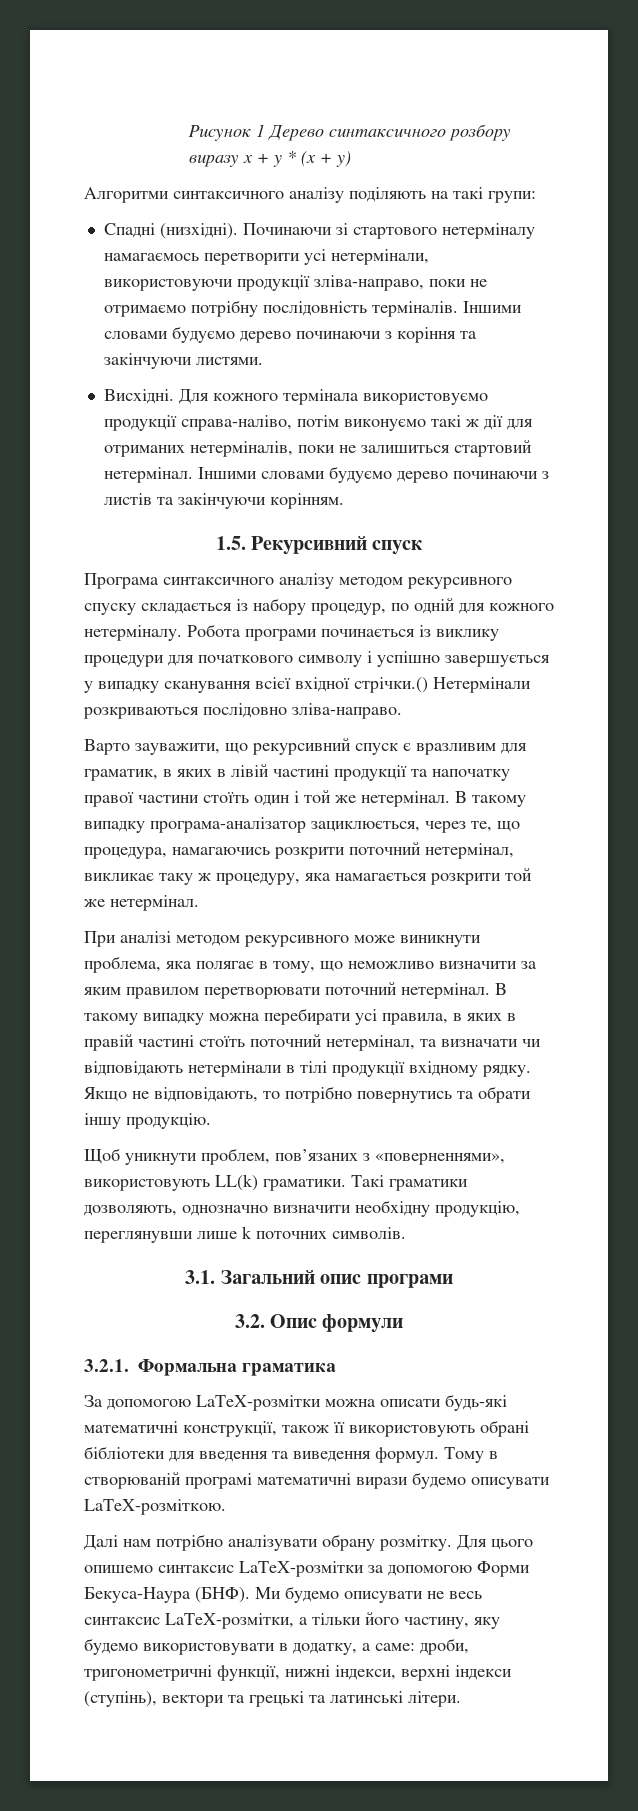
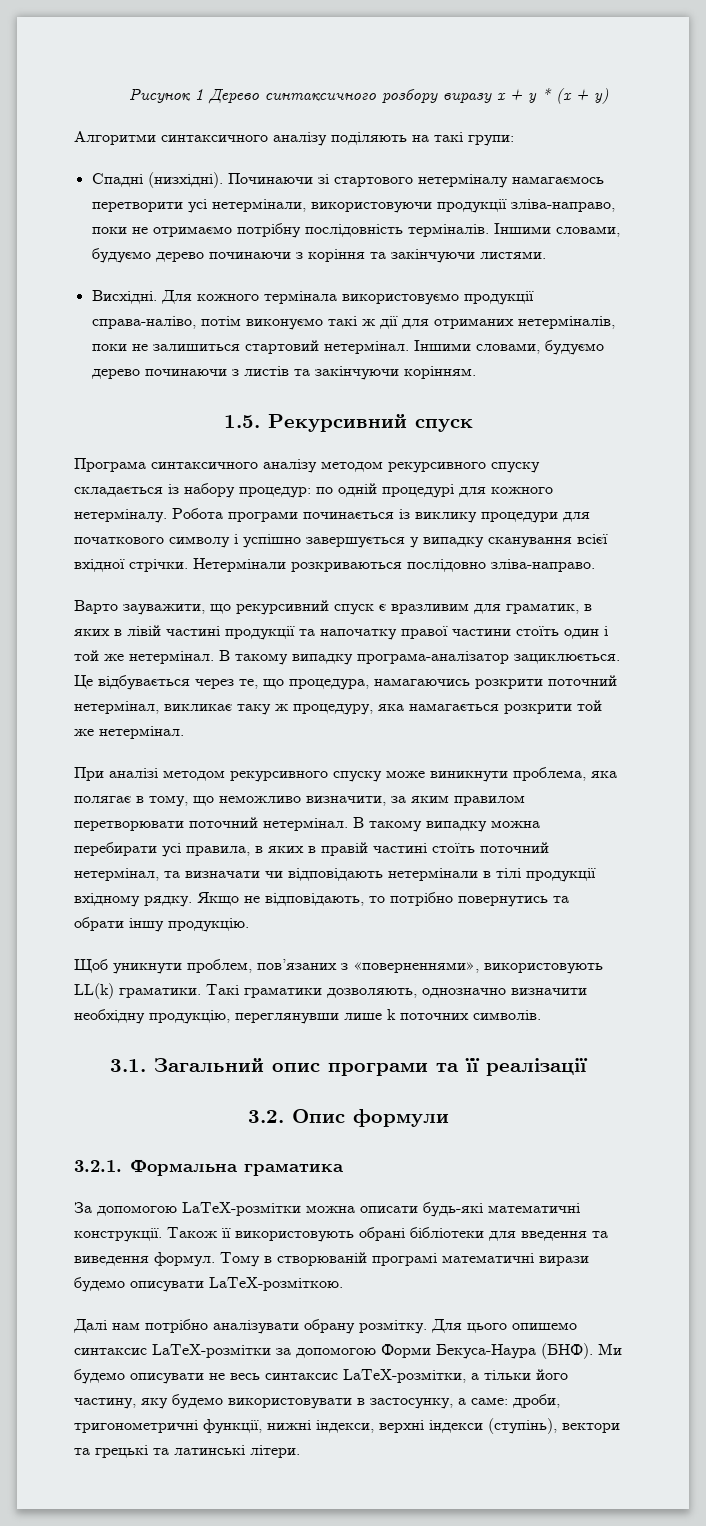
- Іншими словами будуємо дерево починаючи з коріння та закінчуючи листями.
+ Іншими словами, будуємо дерево починаючи з коріння та закінчуючи листями.
- Іншими словами будуємо дерево починаючи з листів та закінчуючи корінням.
+ Іншими словами, будуємо дерево починаючи з листів та закінчуючи корінням.
- Програма синтаксичного аналізу методом рекурсивного спуску складається із набору процедур, по одній для кожного нетерміналу.
+ Програма синтаксичного аналізу методом рекурсивного спуску складається із набору процедур: по одній процедурі для кожного нетерміналу.
- Робота програми починається із виклику процедури для початкового символу і успішно завершується у випадку сканування всієї вхідної стрічки.() Нетермінали розкриваються послідовно зліва-направо.
+ Робота програми починається із виклику процедури для початкового символу і успішно завершується у випадку сканування всієї вхідної стрічки. Нетермінали розкриваються послідовно зліва-направо.
- В такому випадку програма-аналізатор зациклюється, через те, що процедура, намагаючись розкрити поточний нетермінал, викликає таку ж процедуру, яка намагається розкрити той же нетермінал.
+ В такому випадку програма-аналізатор зациклюється. Це відбувається через те, що процедура, намагаючись розкрити поточний нетермінал, викликає таку ж процедуру, яка намагається розкрити той же нетермінал.
- При аналізі методом рекурсивного може виникнути проблема, яка полягає в тому, що неможливо визначити за яким правилом перетворювати поточний нетермінал.
+ При аналізі методом рекурсивного спуску може виникнути проблема, яка полягає в тому, що неможливо визначити, за яким правилом перетворювати поточний нетермінал.
- 3.1. Загальний опис програми
+ 3.1. Загальний опис програми та її реалізації
- За допомогою LaTeX-розмітки можна описати будь-які математичні конструкції, також її використовують обрані бібліотеки для введення та виведення формул.
+ За допомогою LaTeX-розмітки можна описати будь-які математичні конструкції. Також її використовують обрані бібліотеки для введення та виведення формул.
- Ми будемо описувати не весь синтаксис LaTeX-розмітки, а тільки його частину, яку будемо використовувати в додатку, а саме: дроби, тригонометричні функції, нижні індекси, верхні індекси (ступінь), вектори та грецькі та латинські літери.
+ Ми будемо описувати не весь синтаксис LaTeX-розмітки, а тільки його частину, яку будемо використовувати в застосунку, а саме: дроби, тригонометричні функції, нижні індекси, верхні індекси (ступінь), вектори та грецькі та латинські літери.

